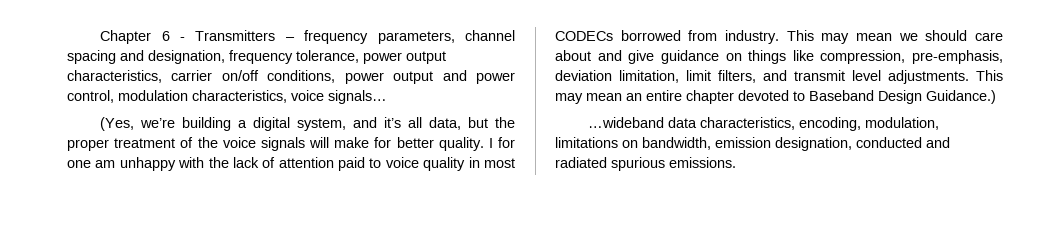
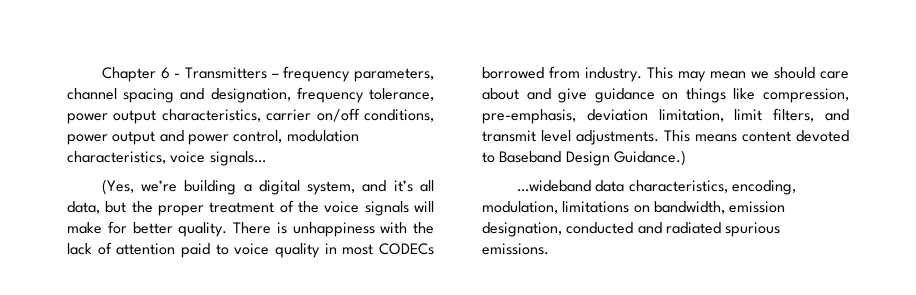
- I for one am unhappy with the lack of attention paid to voice quality in most CODECs borrowed from industry.
+ There is unhappiness with the lack of attention paid to voice quality in most CODECs borrowed from industry.
- This may mean an entire chapter devoted to Baseband Design Guidance.)
+ This means content devoted to Baseband Design Guidance.)

